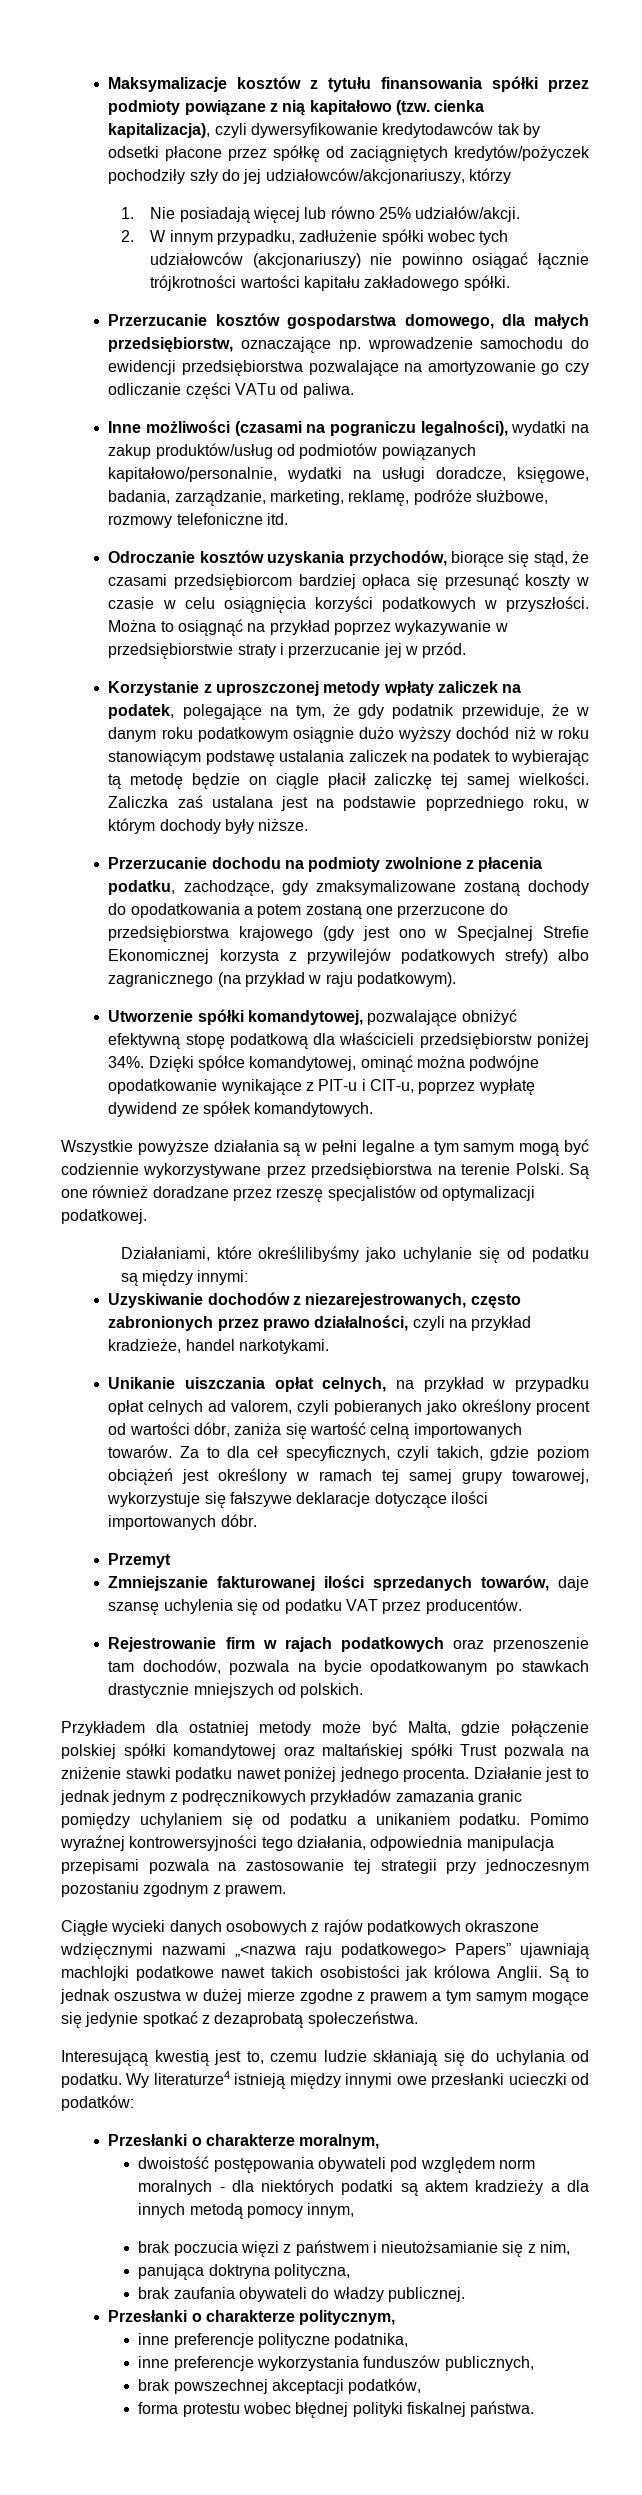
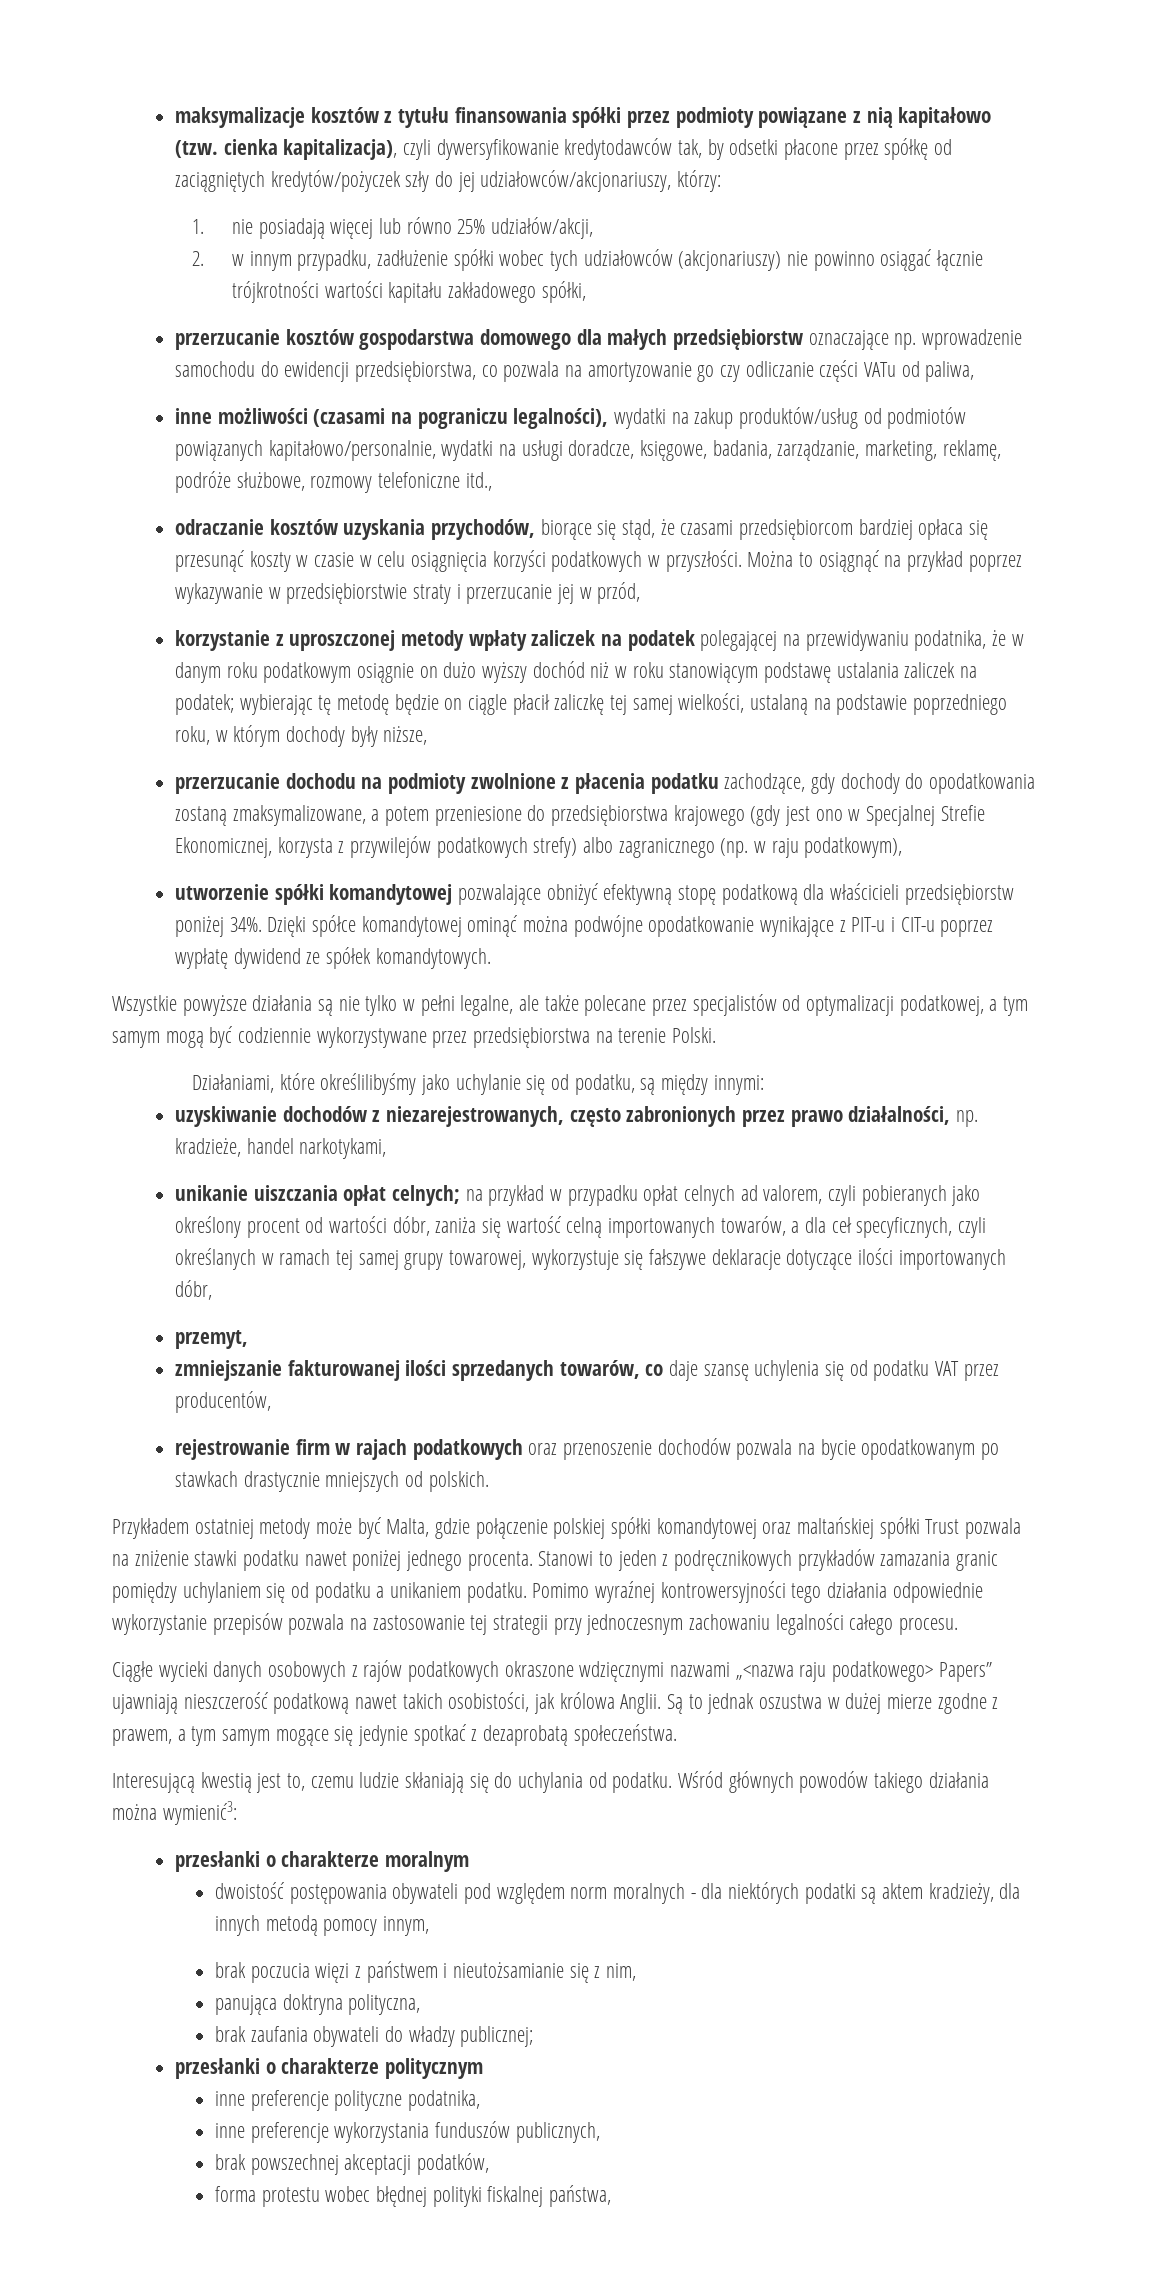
- Maksymalizacje kosztów z tytułu finansowania spółki przez podmioty powiązane z nią kapitałowo (tzw. cienka kapitalizacja), czyli dywersyfikowanie kredytodawców tak by odsetki płacone przez spółkę od zaciągniętych kredytów/pożyczek pochodziły szły do jej udziałowców/akcjonariuszy, którzy
+ maksymalizacje kosztów z tytułu finansowania spółki przez podmioty powiązane z nią kapitałowo (tzw. cienka kapitalizacja), czyli dywersyfikowanie kredytodawców tak, by odsetki płacone przez spółkę od zaciągniętych kredytów/pożyczek szły do jej udziałowców/akcjonariuszy, którzy:
- 1. Nie posiadają więcej lub równo 25% udziałów/akcji.
+ 1. nie posiadają więcej lub równo 25% udziałów/akcji,
- 2. W innym przypadku, zadłużenie spółki wobec tych udziałowców (akcjonariuszy) nie powinno osiągać łącznie trójkrotności wartości kapitału zakładowego spółki.
- Przerzucanie kosztów gospodarstwa domowego, dla małych przedsiębiorstw, oznaczające np. wprowadzenie samochodu do ewidencji przedsiębiorstwa pozwalające na amortyzowanie go czy odliczanie części VATu od paliwa.
- Inne możliwości (czasami na pograniczu legalności), wydatki na zakup produktów/usług od podmiotów powiązanych kapitałowo/personalnie, wydatki na usługi doradcze, księgowe, badania, zarządzanie, marketing, reklamę, podróże służbowe, rozmowy telefoniczne itd.
- Odroczanie kosztów uzyskania przychodów, biorące się stąd, że czasami przedsiębiorcom bardziej opłaca się przesunąć koszty w czasie w celu osiągnięcia korzyści podatkowych w przyszłości.
+ 2. w innym przypadku, zadłużenie spółki wobec tych udziałowców (akcjonariuszy) nie powinno osiągać łącznie trójkrotności wartości kapitału zakładowego spółki,
+ przerzucanie kosztów gospodarstwa domowego dla małych przedsiębiorstw oznaczające np. wprowadzenie samochodu do ewidencji przedsiębiorstwa, co pozwala na amortyzowanie go czy odliczanie części VATu od paliwa,
+ inne możliwości (czasami na pograniczu legalności), wydatki na zakup produktów/usług od podmiotów powiązanych kapitałowo/personalnie, wydatki na usługi doradcze, księgowe, badania, zarządzanie, marketing, reklamę, podróże służbowe, rozmowy telefoniczne itd.,
+ odraczanie kosztów uzyskania przychodów, biorące się stąd, że czasami przedsiębiorcom bardziej opłaca się przesunąć koszty w czasie w celu osiągnięcia korzyści podatkowych w przyszłości.
- Można to osiągnąć na przykład poprzez wykazywanie w przedsiębiorstwie straty i przerzucanie jej w przód.
- Korzystanie z uproszczonej metody wpłaty zaliczek na podatek, polegające na tym, że gdy podatnik przewiduje, że w danym roku podatkowym osiągnie dużo wyższy dochód niż w roku stanowiącym podstawę ustalania zaliczek na podatek to wybierając tą metodę będzie on ciągle płacił zaliczkę tej samej wielkości. Zaliczka zaś ustalana jest na podstawie poprzedniego roku, w którym dochody były niższe.
- Przerzucanie dochodu na podmioty zwolnione z płacenia podatku, zachodzące, gdy zmaksymalizowane zostaną dochody do opodatkowania a potem zostaną one przerzucone do przedsiębiorstwa krajowego (gdy jest ono w Specjalnej Strefie Ekonomicznej korzysta z przywilejów podatkowych strefy) albo zagranicznego (na przykład w raju podatkowym).
- Utworzenie spółki komandytowej, pozwalające obniżyć efektywną stopę podatkową dla właścicieli przedsiębiorstw poniżej 34%.
+ Można to osiągnąć na przykład poprzez wykazywanie w przedsiębiorstwie straty i przerzucanie jej w przód,
+ korzystanie z uproszczonej metody wpłaty zaliczek na podatek polegającej na przewidywaniu podatnika, że w danym roku podatkowym osiągnie on dużo wyższy dochód niż w roku stanowiącym podstawę ustalania zaliczek na podatek; wybierając tę metodę będzie on ciągle płacił zaliczkę tej samej wielkości, ustalaną na podstawie poprzedniego roku, w którym dochody były niższe,
+ przerzucanie dochodu na podmioty zwolnione z płacenia podatku zachodzące, gdy dochody do opodatkowania zostaną zmaksymalizowane, a potem przeniesione do przedsiębiorstwa krajowego (gdy jest ono w Specjalnej Strefie Ekonomicznej, korzysta z przywilejów podatkowych strefy) albo zagranicznego (np. w raju podatkowym),
+ utworzenie spółki komandytowej pozwalające obniżyć efektywną stopę podatkową dla właścicieli przedsiębiorstw poniżej 34%.
- Dzięki spółce komandytowej, ominąć można podwójne opodatkowanie wynikające z PIT-u i CIT-u, poprzez wypłatę dywidend ze spółek komandytowych.
+ Dzięki spółce komandytowej ominąć można podwójne opodatkowanie wynikające z PIT-u i CIT-u poprzez wypłatę dywidend ze spółek komandytowych.
- Wszystkie powyższe działania są w pełni legalne a tym samym mogą być codziennie wykorzystywane przez przedsiębiorstwa na terenie Polski. Są one również doradzane przez rzeszę specjalistów od optymalizacji podatkowej.
+ Wszystkie powyższe działania są nie tylko w pełni legalne, ale także polecane przez specjalistów od optymalizacji podatkowej, a tym samym mogą być codziennie wykorzystywane przez przedsiębiorstwa na terenie Polski.
- Działaniami, które określilibyśmy jako uchylanie się od podatku są między innymi:
+ Działaniami, które określilibyśmy jako uchylanie się od podatku, są między innymi:
- Uzyskiwanie dochodów z niezarejestrowanych, często zabronionych przez prawo działalności, czyli na przykład kradzieże, handel narkotykami.
- Unikanie uiszczania opłat celnych, na przykład w przypadku opłat celnych ad valorem, czyli pobieranych jako określony procent od wartości dóbr, zaniża się wartość celną importowanych towarów. Za to dla ceł specyficznych, czyli takich, gdzie poziom obciążeń jest określony w ramach tej samej grupy towarowej, wykorzystuje się fałszywe deklaracje dotyczące ilości importowanych dóbr.
- Przemyt
- Zmniejszanie fakturowanej ilości sprzedanych towarów, daje szansę uchylenia się od podatku VAT przez producentów.
- Rejestrowanie firm w rajach podatkowych oraz przenoszenie tam dochodów, pozwala na bycie opodatkowanym po stawkach drastycznie mniejszych od polskich.
+ uzyskiwanie dochodów z niezarejestrowanych, często zabronionych przez prawo działalności, np. kradzieże, handel narkotykami,
+ unikanie uiszczania opłat celnych; na przykład w przypadku opłat celnych ad valorem, czyli pobieranych jako określony procent od wartości dóbr, zaniża się wartość celną importowanych towarów, a dla ceł specyficznych, czyli określanych w ramach tej samej grupy towarowej, wykorzystuje się fałszywe deklaracje dotyczące ilości importowanych dóbr,
+ przemyt,
+ zmniejszanie fakturowanej ilości sprzedanych towarów, co daje szansę uchylenia się od podatku VAT przez producentów,
+ rejestrowanie firm w rajach podatkowych oraz przenoszenie dochodów pozwala na bycie opodatkowanym po stawkach drastycznie mniejszych od polskich.
- Przykładem dla ostatniej metody może być Malta, gdzie połączenie polskiej spółki komandytowej oraz maltańskiej spółki Trust pozwala na zniżenie stawki podatku nawet poniżej jednego procenta.
+ Przykładem ostatniej metody może być Malta, gdzie połączenie polskiej spółki komandytowej oraz maltańskiej spółki Trust pozwala na zniżenie stawki podatku nawet poniżej jednego procenta.
- Działanie jest to jednak jednym z podręcznikowych przykładów zamazania granic pomiędzy uchylaniem się od podatku a unikaniem podatku.
+ Stanowi to jeden z podręcznikowych przykładów zamazania granic pomiędzy uchylaniem się od podatku a unikaniem podatku.
- Pomimo wyraźnej kontrowersyjności tego działania, odpowiednia manipulacja przepisami pozwala na zastosowanie tej strategii przy jednoczesnym pozostaniu zgodnym z prawem.
+ Pomimo wyraźnej kontrowersyjności tego działania odpowiednie wykorzystanie przepisów pozwala na zastosowanie tej strategii przy jednoczesnym zachowaniu legalności całego procesu.
- Ciągłe wycieki danych osobowych z rajów podatkowych okraszone wdzięcznymi nazwami „<nazwa raju podatkowego> Papers” ujawniają machlojki podatkowe nawet takich osobistości jak królowa Anglii.
+ Ciągłe wycieki danych osobowych z rajów podatkowych okraszone wdzięcznymi nazwami „<nazwa raju podatkowego> Papers” ujawniają nieszczerość podatkową nawet takich osobistości, jak królowa Anglii.
- Są to jednak oszustwa w dużej mierze zgodne z prawem a tym samym mogące się jedynie spotkać z dezaprobatą społeczeństwa.
+ Są to jednak oszustwa w dużej mierze zgodne z prawem, a tym samym mogące się jedynie spotkać z dezaprobatą społeczeństwa.
- Wy literaturze4 istnieją między innymi owe przesłanki ucieczki od podatków:
- Przesłanki o charakterze moralnym,
+ Wśród głównych powodów takiego działania można wymienić3:
+ przesłanki o charakterze moralnym
- dwoistość postępowania obywateli pod względem norm moralnych - dla niektórych podatki są aktem kradzieży a dla innych metodą pomocy innym,
+ dwoistość postępowania obywateli pod względem norm moralnych - dla niektórych podatki są aktem kradzieży, dla innych metodą pomocy innym,
- brak zaufania obywateli do władzy publicznej.
- Przesłanki o charakterze politycznym,
+ brak zaufania obywateli do władzy publicznej;
+ przesłanki o charakterze politycznym
- forma protestu wobec błędnej polityki fiskalnej państwa.
+ forma protestu wobec błędnej polityki fiskalnej państwa,

